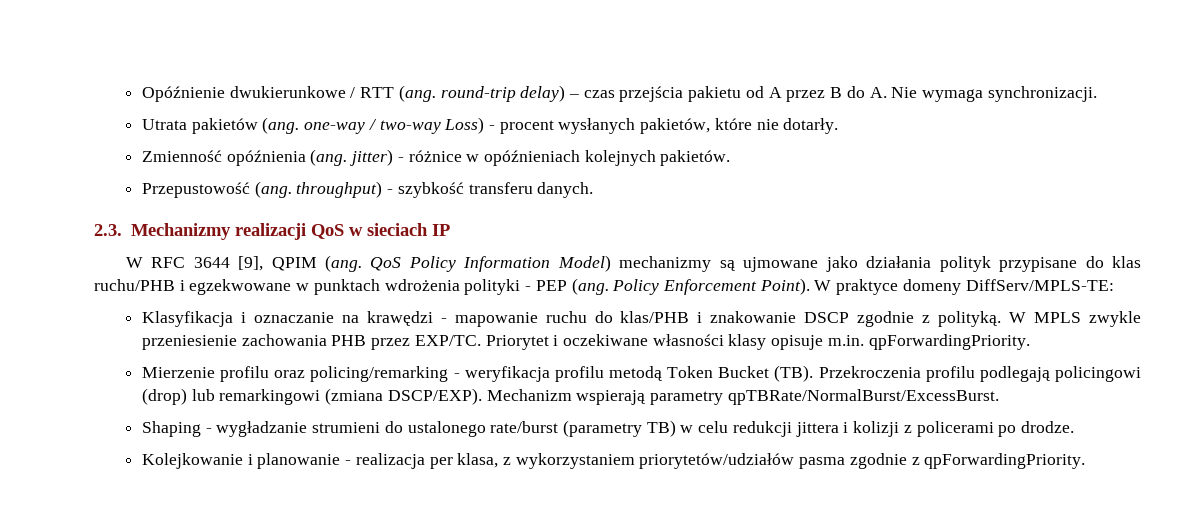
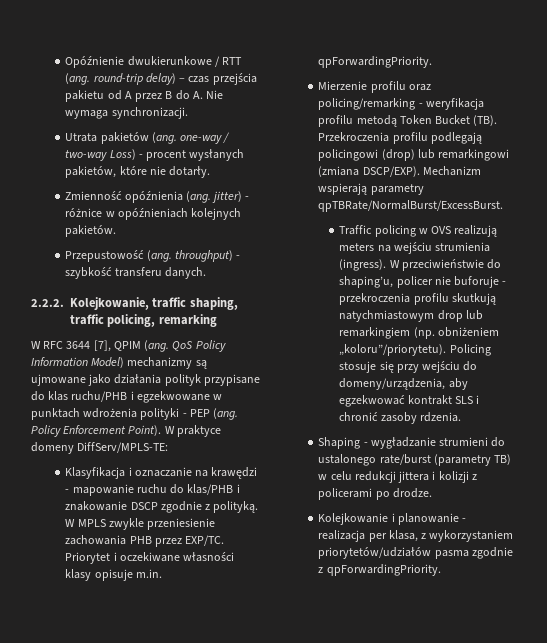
- 2.3. Mechanizmy realizacji QoS w sieciach IP
+ 2.2.2. Kolejkowanie, traffic shaping, traffic policing, remarking
- W RFC 3644 [9], QPIM (ang.
+ W RFC 3644 [7], QPIM (ang.
+ Traffic policing w OVS realizują meters na wejściu strumienia (ingress). W przeciwieństwie do shaping’u, policer nie buforuje - przekroczenia profilu skutkują natychmiastowym drop lub remarkingiem (np. obniżeniem „koloru”/priorytetu). Policing stosuje się przy wejściu do domeny/urządzenia, aby egzekwować kontrakt SLS i chronić zasoby rdzenia.

